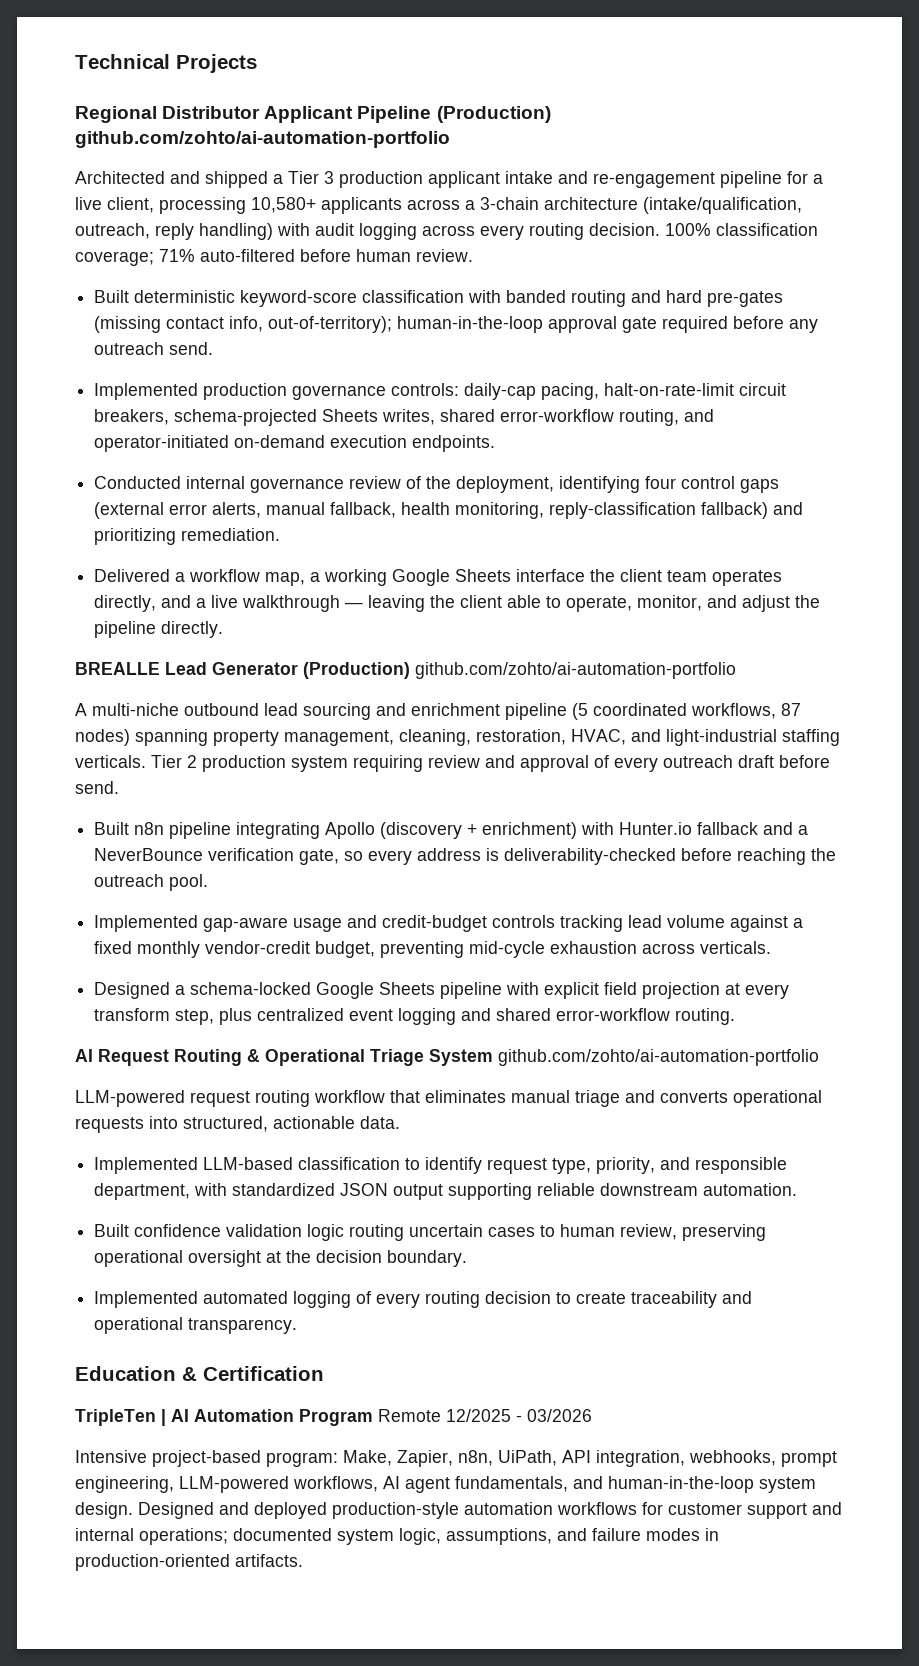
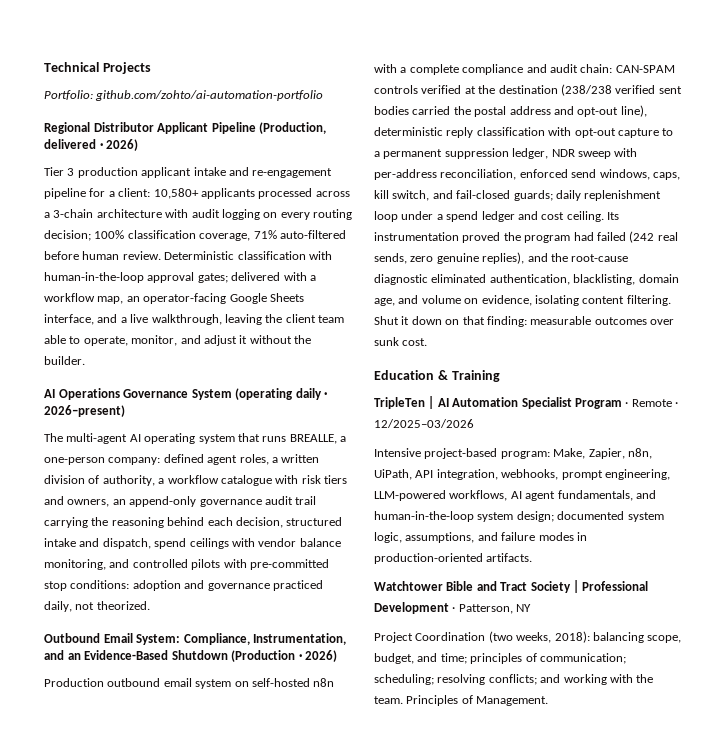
+ Portfolio: github.com/zohto/ai-automation-portfolio
- Regional Distributor Applicant Pipeline (Production) github.com/zohto/ai-automation-portfolio
- Architected and shipped a Tier 3 production applicant intake and re-engagement pipeline for a live client, processing 10,580+ applicants across a 3-chain architecture (intake/qualification, outreach, reply handling) with audit logging across every routing decision. 100% classification coverage; 71% auto-filtered before human review.
- Built deterministic keyword-score classification with banded routing and hard pre-gates (missing contact info, out-of-territory); human-in-the-loop approval gate required before any outreach send.
- Implemented production governance controls: daily-cap pacing, halt-on-rate-limit circuit breakers, schema-projected Sheets writes, shared error-workflow routing, and operator-initiated on-demand execution endpoints.
- Conducted internal governance review of the deployment, identifying four control gaps (external error alerts, manual fallback, health monitoring, reply-classification fallback) and prioritizing remediation.
- Delivered a workflow map, a working Google Sheets interface the client team operates directly, and a live walkthrough — leaving the client able to operate, monitor, and adjust the pipeline directly.
- BREALLE Lead Generator (Production) github.com/zohto/ai-automation-portfolio
- A multi-niche outbound lead sourcing and enrichment pipeline (5 coordinated workflows, 87 nodes) spanning property management, cleaning, restoration, HVAC, and light-industrial staffing verticals. Tier 2 production system requiring review and approval of every outreach draft before send.
- Built n8n pipeline integrating Apollo (discovery + enrichment) with Hunter.io fallback and a NeverBounce verification gate, so every address is deliverability-checked before reaching the outreach pool.
- Implemented gap-aware usage and credit-budget controls tracking lead volume against a fixed monthly vendor-credit budget, preventing mid-cycle exhaustion across verticals.
- Designed a schema-locked Google Sheets pipeline with explicit field projection at every transform step, plus centralized event logging and shared error-workflow routing.
- AI Request Routing & Operational Triage System github.com/zohto/ai-automation-portfolio
- LLM-powered request routing workflow that eliminates manual triage and converts operational requests into structured, actionable data.
- Implemented LLM-based classification to identify request type, priority, and responsible department, with standardized JSON output supporting reliable downstream automation.
- Built confidence validation logic routing uncertain cases to human review, preserving operational oversight at the decision boundary.
- Implemented automated logging of every routing decision to create traceability and operational transparency.
+ Regional Distributor Applicant Pipeline (Production, delivered · 2026)
+ Tier 3 production applicant intake and re-engagement pipeline for a client: 10,580+ applicants processed across a 3-chain architecture with audit logging on every routing decision; 100% classification coverage, 71% auto-filtered before human review. Deterministic classification with human-in-the-loop approval gates; delivered with a workflow map, an operator-facing Google Sheets interface, and a live walkthrough, leaving the client team able to operate, monitor, and adjust it without the builder.
+ AI Operations Governance System (operating daily · 2026–present)
+ The multi-agent AI operating system that runs BREALLE, a one-person company: defined agent roles, a written division of authority, a workflow catalogue with risk tiers and owners, an append-only governance audit trail carrying the reasoning behind each decision, structured intake and dispatch, spend ceilings with vendor balance monitoring, and controlled pilots with pre-committed stop conditions: adoption and governance practiced daily, not theorized.
+ Outbound Email System: Compliance, Instrumentation, and an Evidence-Based Shutdown (Production · 2026)
+ Production outbound email system on self-hosted n8n with a complete compliance and audit chain: CAN-SPAM controls verified at the destination (238/238 verified sent bodies carried the postal address and opt-out line), deterministic reply classification with opt-out capture to a permanent suppression ledger, NDR sweep with per-address reconciliation, enforced send windows, caps, kill switch, and fail-closed guards; daily replenishment loop under a spend ledger and cost ceiling. Its instrumentation proved the program had failed (242 real sends, zero genuine replies), and the root-cause diagnostic eliminated authentication, blacklisting, domain age, and volume on evidence, isolating content filtering. Shut it down on that finding: measurable outcomes over sunk cost.
- Education & Certification
+ Education & Training
- TripleTen | AI Automation Program Remote 12/2025 - 03/2026
+ TripleTen | AI Automation Specialist Program · Remote · 12/2025–03/2026
- Intensive project-based program: Make, Zapier, n8n, UiPath, API integration, webhooks, prompt engineering, LLM-powered workflows, AI agent fundamentals, and human-in-the-loop system design. Designed and deployed production-style automation workflows for customer support and internal operations; documented system logic, assumptions, and failure modes in production-oriented artifacts.
+ Intensive project-based program: Make, Zapier, n8n, UiPath, API integration, webhooks, prompt engineering, LLM-powered workflows, AI agent fundamentals, and human-in-the-loop system design; documented system logic, assumptions, and failure modes in production-oriented artifacts.
+ Watchtower Bible and Tract Society | Professional Development · Patterson, NY
+ Project Coordination (two weeks, 2018): balancing scope, budget, and time; principles of communication; scheduling; resolving conflicts; and working with the team. Principles of Management.

